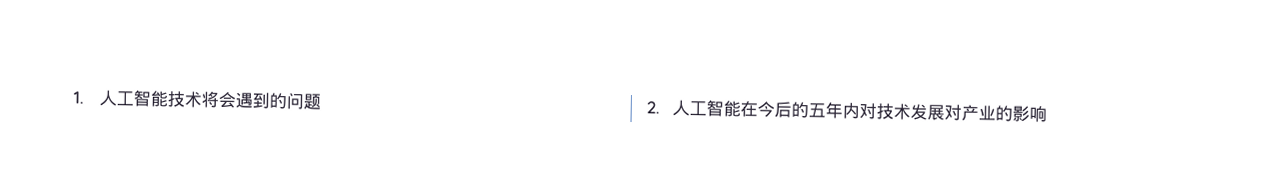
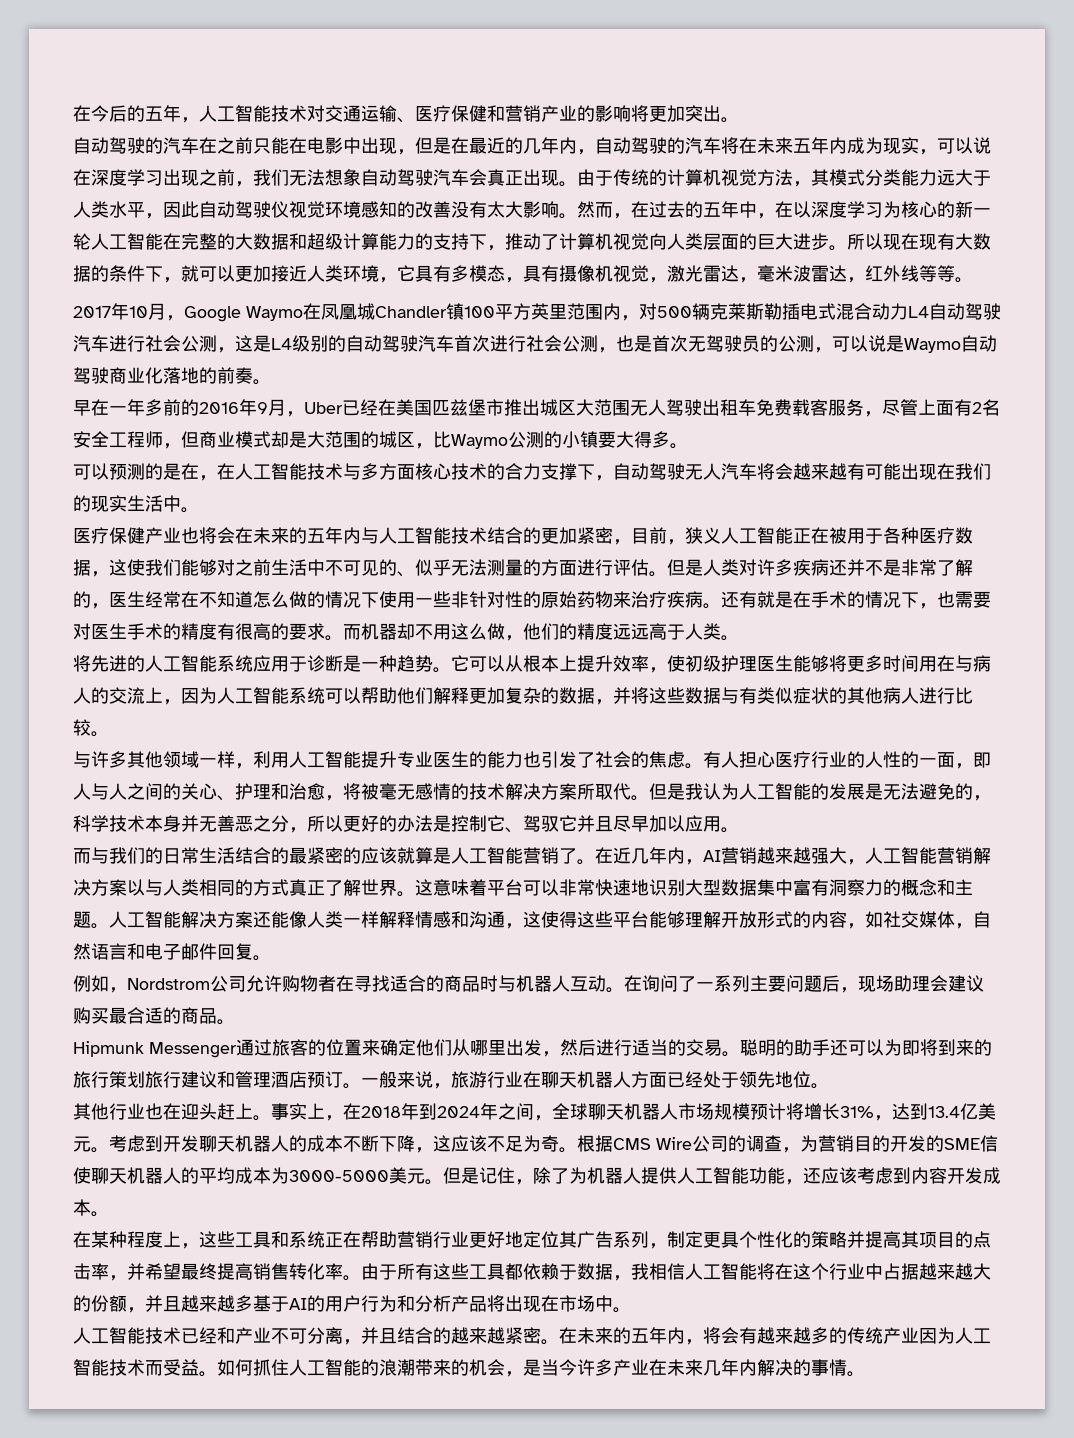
- 1.人工智能技术将会遇到的问题
- 2.人工智能在今后的五年内对技术发展对产业的影响
+ 在今后的五年，人工智能技术对交通运输、医疗保健和营销产业的影响将更加突出。
+ 自动驾驶的汽车在之前只能在电影中出现，但是在最近的几年内，自动驾驶的汽车将在未来五年内成为现实，可以说在深度学习出现之前，我们无法想象自动驾驶汽车会真正出现。由于传统的计算机视觉方法，其模式分类能力远大于人类水平，因此自动驾驶仪视觉环境感知的改善没有太大影响。然而，在过去的五年中，在以深度学习为核心的新一轮人工智能在完整的大数据和超级计算能力的支持下，推动了计算机视觉向人类层面的巨大进步。所以现在现有大数据的条件下，就可以更加接近人类环境，它具有多模态，具有摄像机视觉，激光雷达，毫米波雷达，红外线等等。
+ 2017年10月，Google Waymo在凤凰城Chandler镇100平方英里范围内，对500辆克莱斯勒插电式混合动力L4自动驾驶汽车进行社会公测，这是L4级别的自动驾驶汽车首次进行社会公测，也是首次无驾驶员的公测，可以说是Waymo自动驾驶商业化落地的前奏。
+ 早在一年多前的2016年9月，Uber已经在美国匹兹堡市推出城区大范围无人驾驶出租车免费载客服务，尽管上面有2名安全工程师，但商业模式却是大范围的城区，比Waymo公测的小镇要大得多。
+ 可以预测的是在，在人工智能技术与多方面核心技术的合力支撑下，自动驾驶无人汽车将会越来越有可能出现在我们的现实生活中。
+ 医疗保健产业也将会在未来的五年内与人工智能技术结合的更加紧密，目前，狭义人工智能正在被用于各种医疗数据，这使我们能够对之前生活中不可见的、似乎无法测量的方面进行评估。但是人类对许多疾病还并不是非常了解的，医生经常在不知道怎么做的情况下使用一些非针对性的原始药物来治疗疾病。还有就是在手术的情况下，也需要对医生手术的精度有很高的要求。而机器却不用这么做，他们的精度远远高于人类。
+ 将先进的人工智能系统应用于诊断是一种趋势。它可以从根本上提升效率，使初级护理医生能够将更多时间用在与病人的交流上，因为人工智能系统可以帮助他们解释更加复杂的数据，并将这些数据与有类似症状的其他病人进行比较。
+ 与许多其他领域一样，利用人工智能提升专业医生的能力也引发了社会的焦虑。有人担心医疗行业的人性的一面，即人与人之间的关心、护理和治愈，将被毫无感情的技术解决方案所取代。但是我认为人工智能的发展是无法避免的，科学技术本身并无善恶之分，所以更好的办法是控制它、驾驭它并且尽早加以应用。
+ 而与我们的日常生活结合的最紧密的应该就算是人工智能营销了。在近几年内，AI营销越来越强大，人工智能营销解决方案以与人类相同的方式真正了解世界。这意味着平台可以非常快速地识别大型数据集中富有洞察力的概念和主题。人工智能解决方案还能像人类一样解释情感和沟通，这使得这些平台能够理解开放形式的内容，如社交媒体，自然语言和电子邮件回复。
+ 例如，Nordstrom公司允许购物者在寻找适合的商品时与机器人互动。在询问了一系列主要问题后，现场助理会建议购买最合适的商品。
+ Hipmunk Messenger通过旅客的位置来确定他们从哪里出发，然后进行适当的交易。聪明的助手还可以为即将到来的旅行策划旅行建议和管理酒店预订。一般来说，旅游行业在聊天机器人方面已经处于领先地位。
+ 其他行业也在迎头赶上。事实上，在2018年到2024年之间，全球聊天机器人市场规模预计将增长31%，达到13.4亿美元。考虑到开发聊天机器人的成本不断下降，这应该不足为奇。根据CMS Wire公司的调查，为营销目的开发的SME信使聊天机器人的平均成本为3000-5000美元。但是记住，除了为机器人提供人工智能功能，还应该考虑到内容开发成本。
+ 在某种程度上，这些工具和系统正在帮助营销行业更好地定位其广告系列，制定更具个性化的策略并提高其项目的点击率，并希望最终提高销售转化率。由于所有这些工具都依赖于数据，我相信人工智能将在这个行业中占据越来越大的份额，并且越来越多基于AI的用户行为和分析产品将出现在市场中。
+ 人工智能技术已经和产业不可分离，并且结合的越来越紧密。在未来的五年内，将会有越来越多的传统产业因为人工智能技术而受益。如何抓住人工智能的浪潮带来的机会，是当今许多产业在未来几年内解决的事情。

